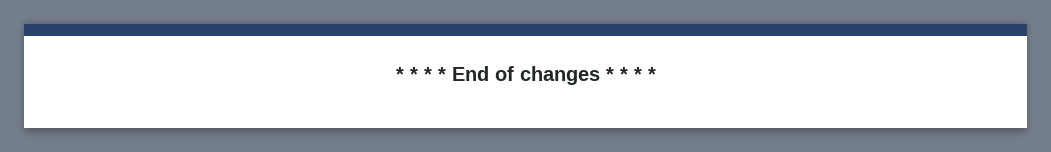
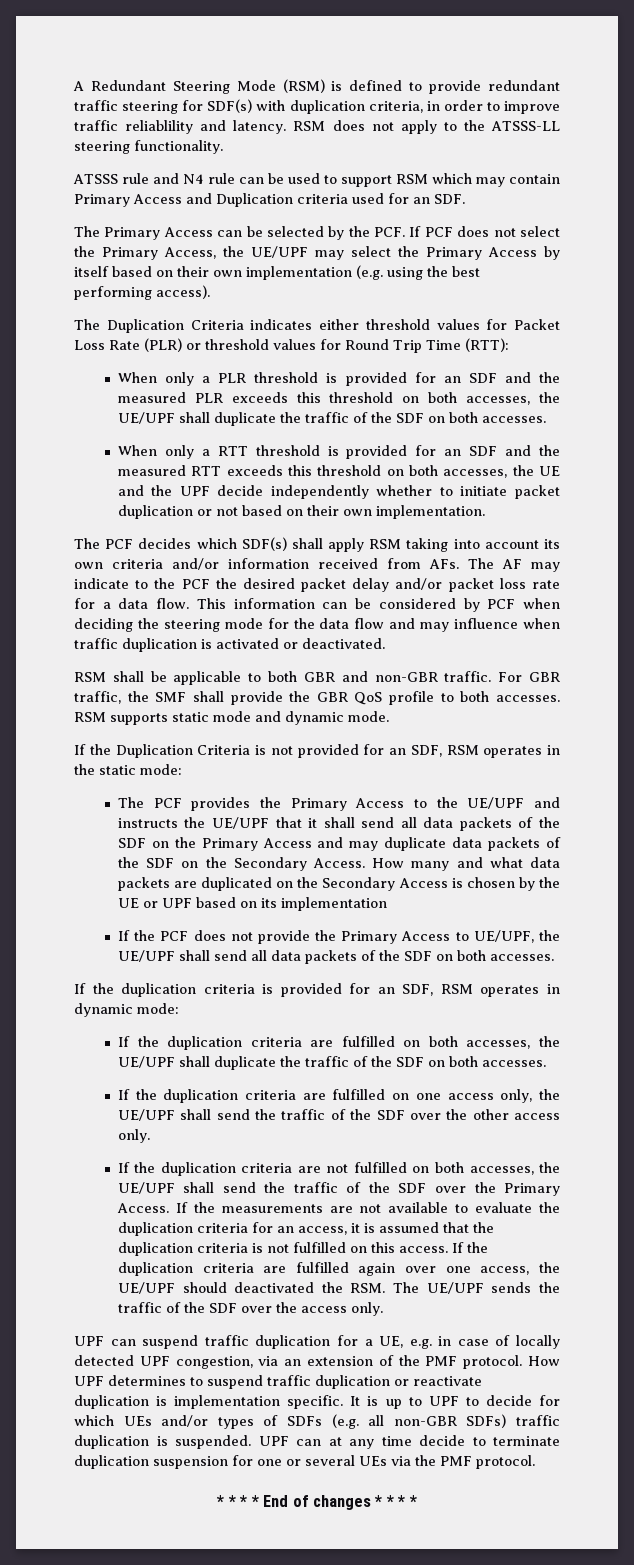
+ A Redundant Steering Mode (RSM) is defined to provide redundant traffic steering for SDF(s) with duplication criteria, in order to improve traffic reliablility and latency. RSM does not apply to the ATSSS-LL steering functionality.
+ ATSSS rule and N4 rule can be used to support RSM which may contain Primary Access and Duplication criteria used for an SDF.
+ The Primary Access can be selected by the PCF. If PCF does not select the Primary Access, the UE/UPF may select the Primary Access by itself based on their own implementation (e.g. using the best performing access).
+ The Duplication Criteria indicates either threshold values for Packet Loss Rate (PLR) or threshold values for Round Trip Time (RTT):
+ When only a PLR threshold is provided for an SDF and the measured PLR exceeds this threshold on both accesses, the UE/UPF shall duplicate the traffic of the SDF on both accesses.
+ When only a RTT threshold is provided for an SDF and the measured RTT exceeds this threshold on both accesses, the UE and the UPF decide independently whether to initiate packet duplication or not based on their own implementation.
+ The PCF decides which SDF(s) shall apply RSM taking into account its own criteria and/or information received from AFs. The AF may indicate to the PCF the desired packet delay and/or packet loss rate for a data flow. This information can be considered by PCF when deciding the steering mode for the data flow and may influence when traffic duplication is activated or deactivated.
+ RSM shall be applicable to both GBR and non-GBR traffic. For GBR traffic, the SMF shall provide the GBR QoS profile to both accesses. RSM supports static mode and dynamic mode.
+ If the Duplication Criteria is not provided for an SDF, RSM operates in the static mode:
+ The PCF provides the Primary Access to the UE/UPF and instructs the UE/UPF that it shall send all data packets of the SDF on the Primary Access and may duplicate data packets of the SDF on the Secondary Access. How many and what data packets are duplicated on the Secondary Access is chosen by the UE or UPF based on its implementation
+ If the PCF does not provide the Primary Access to UE/UPF, the UE/UPF shall send all data packets of the SDF on both accesses.
+ If the duplication criteria is provided for an SDF, RSM operates in dynamic mode:
+ If the duplication criteria are fulfilled on both accesses, the UE/UPF shall duplicate the traffic of the SDF on both accesses.
+ If the duplication criteria are fulfilled on one access only, the UE/UPF shall send the traffic of the SDF over the other access only.
+ If the duplication criteria are not fulfilled on both accesses, the UE/UPF shall send the traffic of the SDF over the Primary Access. If the measurements are not available to evaluate the duplication criteria for an access, it is assumed that the duplication criteria is not fulfilled on this access. If the duplication criteria are fulfilled again over one access, the UE/UPF should deactivated the RSM. The UE/UPF sends the traffic of the SDF over the access only.
+ UPF can suspend traffic duplication for a UE, e.g. in case of locally detected UPF congestion, via an extension of the PMF protocol. How UPF determines to suspend traffic duplication or reactivate duplication is implementation specific. It is up to UPF to decide for which UEs and/or types of SDFs (e.g. all non-GBR SDFs) traffic duplication is suspended. UPF can at any time decide to terminate duplication suspension for one or several UEs via the PMF protocol.

